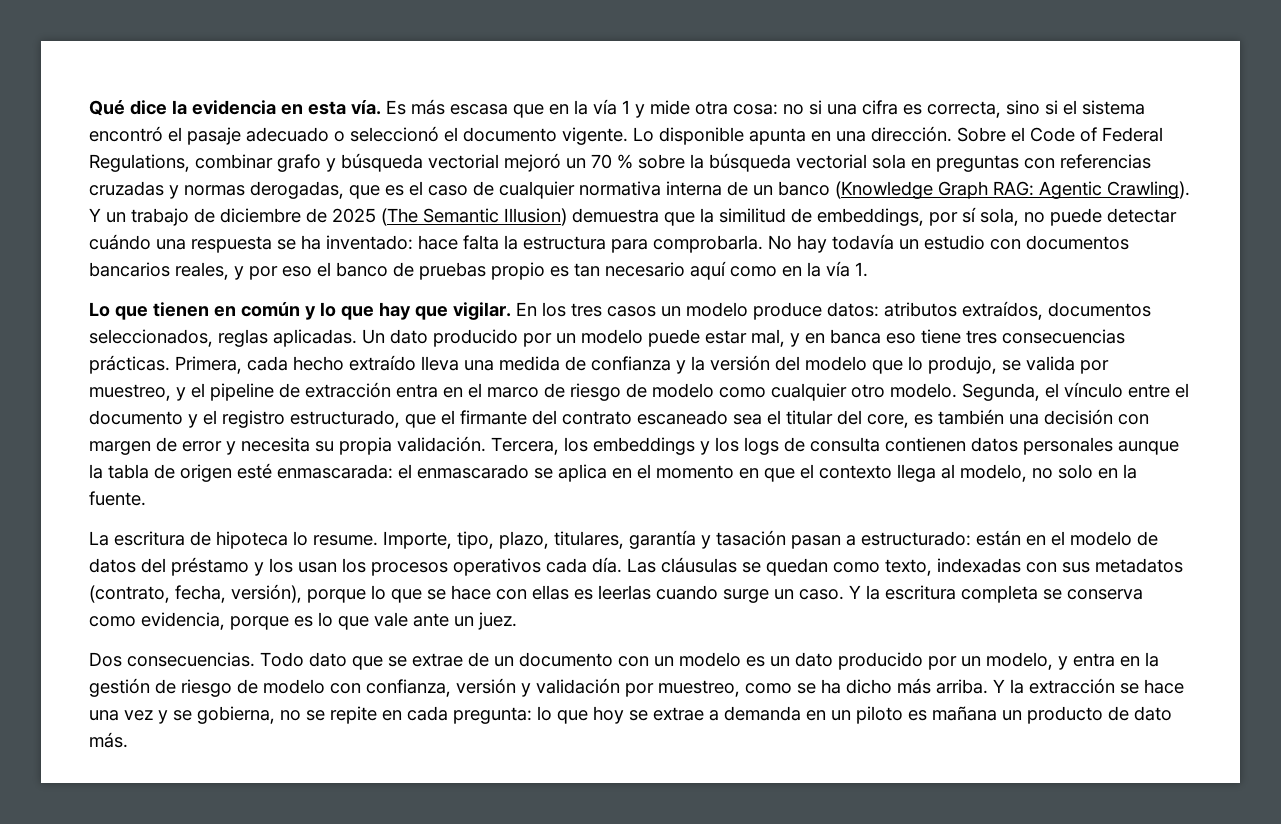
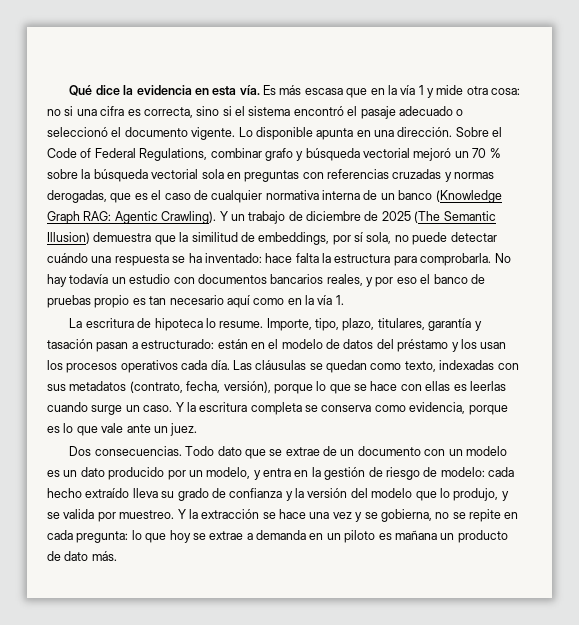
- Lo que tienen en común y lo que hay que vigilar. En los tres casos un modelo produce datos: atributos extraídos, documentos seleccionados, reglas aplicadas. Un dato producido por un modelo puede estar mal, y en banca eso tiene tres consecuencias prácticas. Primera, cada hecho extraído lleva una medida de confianza y la versión del modelo que lo produjo, se valida por muestreo, y el pipeline de extracción entra en el marco de riesgo de modelo como cualquier otro modelo. Segunda, el vínculo entre el documento y el registro estructurado, que el firmante del contrato escaneado sea el titular del core, es también una decisión con margen de error y necesita su propia validación. Tercera, los embeddings y los logs de consulta contienen datos personales aunque la tabla de origen esté enmascarada: el enmascarado se aplica en el momento en que el contexto llega al modelo, no solo en la fuente.
- Todo dato que se extrae de un documento con un modelo es un dato producido por un modelo, y entra en la gestión de riesgo de modelo con confianza, versión y validación por muestreo, como se ha dicho más arriba.
+ Todo dato que se extrae de un documento con un modelo es un dato producido por un modelo, y entra en la gestión de riesgo de modelo: cada hecho extraído lleva su grado de confianza y la versión del modelo que lo produjo, y se valida por muestreo.

